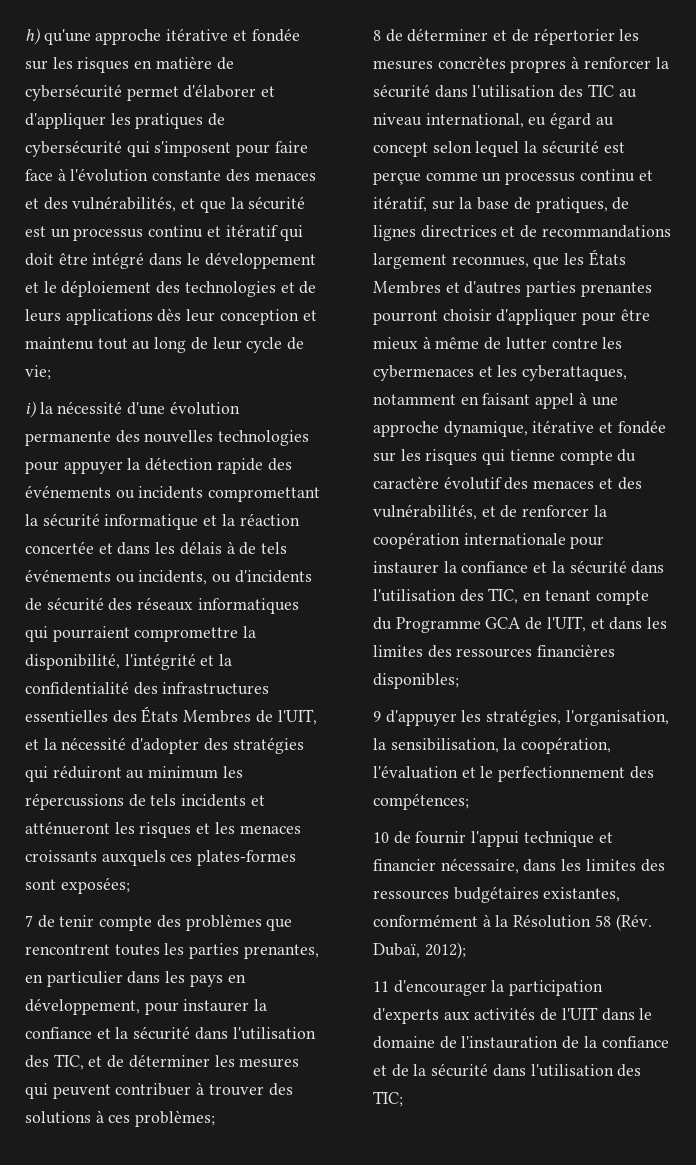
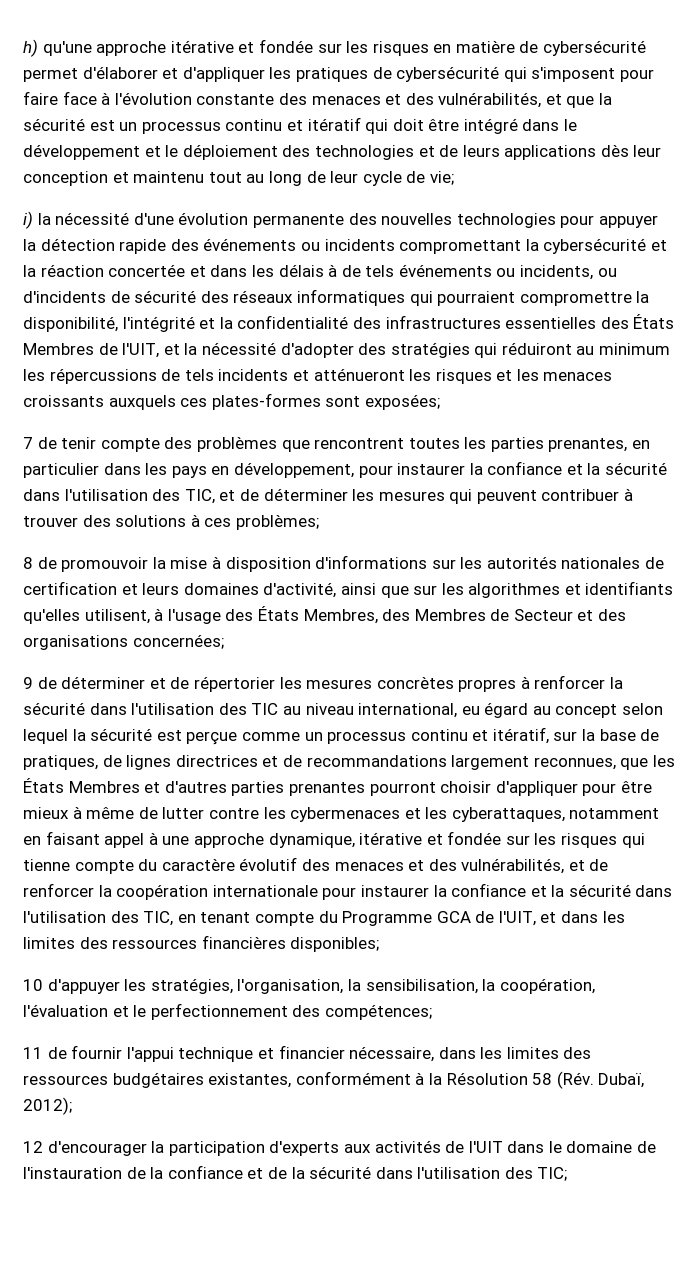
- i) la nécessité d'une évolution permanente des nouvelles technologies pour appuyer la détection rapide des événements ou incidents compromettant la sécurité informatique et la réaction concertée et dans les délais à de tels événements ou incidents, ou d'incidents de sécurité des réseaux informatiques qui pourraient compromettre la disponibilité, l'intégrité et la confidentialité des infrastructures essentielles des États Membres de l'UIT, et la nécessité d'adopter des stratégies qui réduiront au minimum les répercussions de tels incidents et atténueront les risques et les menaces croissants auxquels ces plates-formes sont exposées;
+ i) la nécessité d'une évolution permanente des nouvelles technologies pour appuyer la détection rapide des événements ou incidents compromettant la cybersécurité et la réaction concertée et dans les délais à de tels événements ou incidents, ou d'incidents de sécurité des réseaux informatiques qui pourraient compromettre la disponibilité, l'intégrité et la confidentialité des infrastructures essentielles des États Membres de l'UIT, et la nécessité d'adopter des stratégies qui réduiront au minimum les répercussions de tels incidents et atténueront les risques et les menaces croissants auxquels ces plates-formes sont exposées;
- 8 de déterminer et de répertorier les mesures concrètes propres à renforcer la sécurité dans l'utilisation des TIC au niveau international, eu égard au concept selon lequel la sécurité est perçue comme un processus continu et itératif, sur la base de pratiques, de lignes directrices et de recommandations largement reconnues, que les États Membres et d'autres parties prenantes pourront choisir d'appliquer pour être mieux à même de lutter contre les cybermenaces et les cyberattaques, notamment en faisant appel à une approche dynamique, itérative et fondée sur les risques qui tienne compte du caractère évolutif des menaces et des vulnérabilités, et de renforcer la coopération internationale pour instaurer la confiance et la sécurité dans l'utilisation des TIC, en tenant compte du Programme GCA de l'UIT, et dans les limites des ressources financières disponibles;
+ 8 de promouvoir la mise à disposition d'informations sur les autorités nationales de certification et leurs domaines d'activité, ainsi que sur les algorithmes et identifiants qu'elles utilisent, à l'usage des États Membres, des Membres de Secteur et des organisations concernées;
+ 9 de déterminer et de répertorier les mesures concrètes propres à renforcer la sécurité dans l'utilisation des TIC au niveau international, eu égard au concept selon lequel la sécurité est perçue comme un processus continu et itératif, sur la base de pratiques, de lignes directrices et de recommandations largement reconnues, que les États Membres et d'autres parties prenantes pourront choisir d'appliquer pour être mieux à même de lutter contre les cybermenaces et les cyberattaques, notamment en faisant appel à une approche dynamique, itérative et fondée sur les risques qui tienne compte du caractère évolutif des menaces et des vulnérabilités, et de renforcer la coopération internationale pour instaurer la confiance et la sécurité dans l'utilisation des TIC, en tenant compte du Programme GCA de l'UIT, et dans les limites des ressources financières disponibles;
- 9 d'appuyer les stratégies, l'organisation, la sensibilisation, la coopération, l'évaluation et le perfectionnement des compétences;
+ 10 d'appuyer les stratégies, l'organisation, la sensibilisation, la coopération, l'évaluation et le perfectionnement des compétences;
- 10 de fournir l'appui technique et financier nécessaire, dans les limites des ressources budgétaires existantes, conformément à la Résolution 58 (Rév. Dubaï, 2012);
+ 11 de fournir l'appui technique et financier nécessaire, dans les limites des ressources budgétaires existantes, conformément à la Résolution 58 (Rév. Dubaï, 2012);
- 11 d'encourager la participation d'experts aux activités de l'UIT dans le domaine de l'instauration de la confiance et de la sécurité dans l'utilisation des TIC;
+ 12 d'encourager la participation d'experts aux activités de l'UIT dans le domaine de l'instauration de la confiance et de la sécurité dans l'utilisation des TIC;

